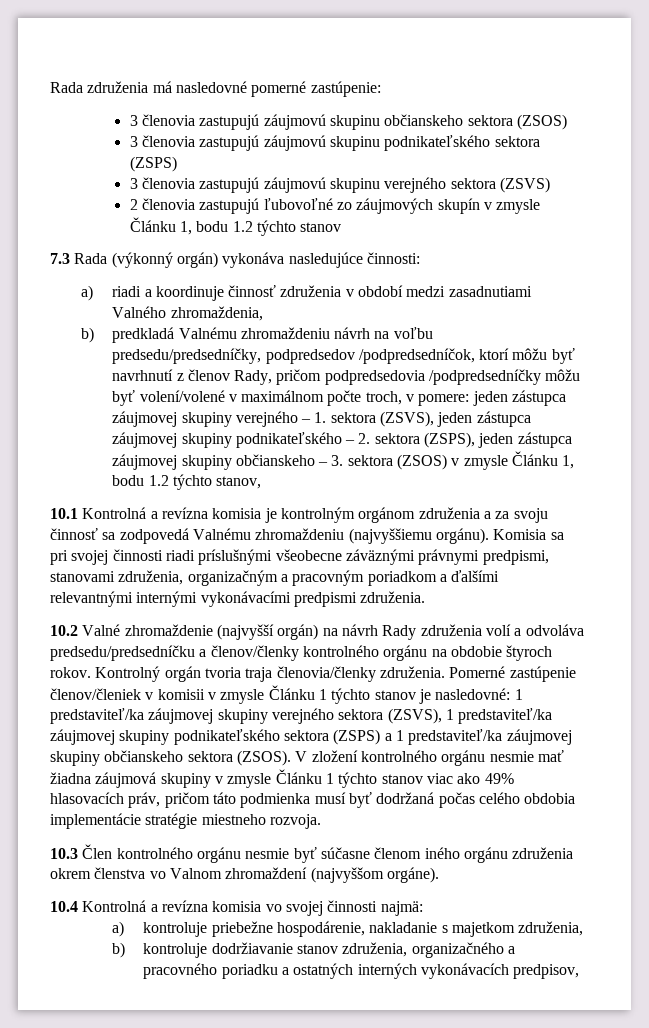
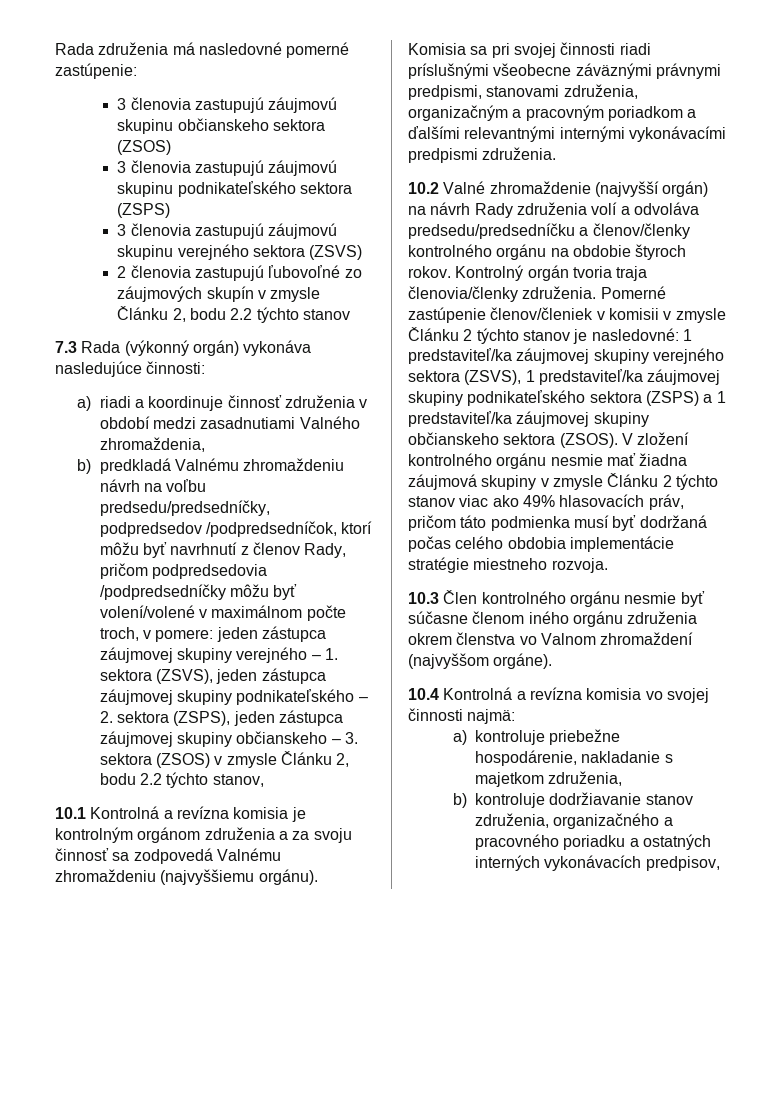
- 2 členovia zastupujú ľubovoľné zo záujmových skupín v zmysle Článku 1, bodu 1.2 týchto stanov
+ 2 členovia zastupujú ľubovoľné zo záujmových skupín v zmysle Článku 2, bodu 2.2 týchto stanov
- jeden zástupca záujmovej skupiny verejného – 1. sektora (ZSVS), jeden zástupca záujmovej skupiny podnikateľského – 2. sektora (ZSPS), jeden zástupca záujmovej skupiny občianskeho – 3. sektora (ZSOS) v zmysle Článku 1, bodu 1.2 týchto stanov,
+ jeden zástupca záujmovej skupiny verejného – 1. sektora (ZSVS), jeden zástupca záujmovej skupiny podnikateľského – 2. sektora (ZSPS), jeden zástupca záujmovej skupiny občianskeho – 3. sektora (ZSOS) v zmysle Článku 2, bodu 2.2 týchto stanov,
- Pomerné zastúpenie členov/členiek v komisii v zmysle Článku 1 týchto stanov je nasledovné: 1 predstaviteľ/ka záujmovej skupiny verejného sektora (ZSVS), 1 predstaviteľ/ka záujmovej skupiny podnikateľského sektora (ZSPS) a 1 predstaviteľ/ka záujmovej skupiny občianskeho sektora (ZSOS).
+ Pomerné zastúpenie členov/členiek v komisii v zmysle Článku 2 týchto stanov je nasledovné: 1 predstaviteľ/ka záujmovej skupiny verejného sektora (ZSVS), 1 predstaviteľ/ka záujmovej skupiny podnikateľského sektora (ZSPS) a 1 predstaviteľ/ka záujmovej skupiny občianskeho sektora (ZSOS).
- V zložení kontrolného orgánu nesmie mať žiadna záujmová skupiny v zmysle Článku 1 týchto stanov viac ako 49% hlasovacích práv, pričom táto podmienka musí byť dodržaná počas celého obdobia implementácie stratégie miestneho rozvoja.
+ V zložení kontrolného orgánu nesmie mať žiadna záujmová skupiny v zmysle Článku 2 týchto stanov viac ako 49% hlasovacích práv, pričom táto podmienka musí byť dodržaná počas celého obdobia implementácie stratégie miestneho rozvoja.

